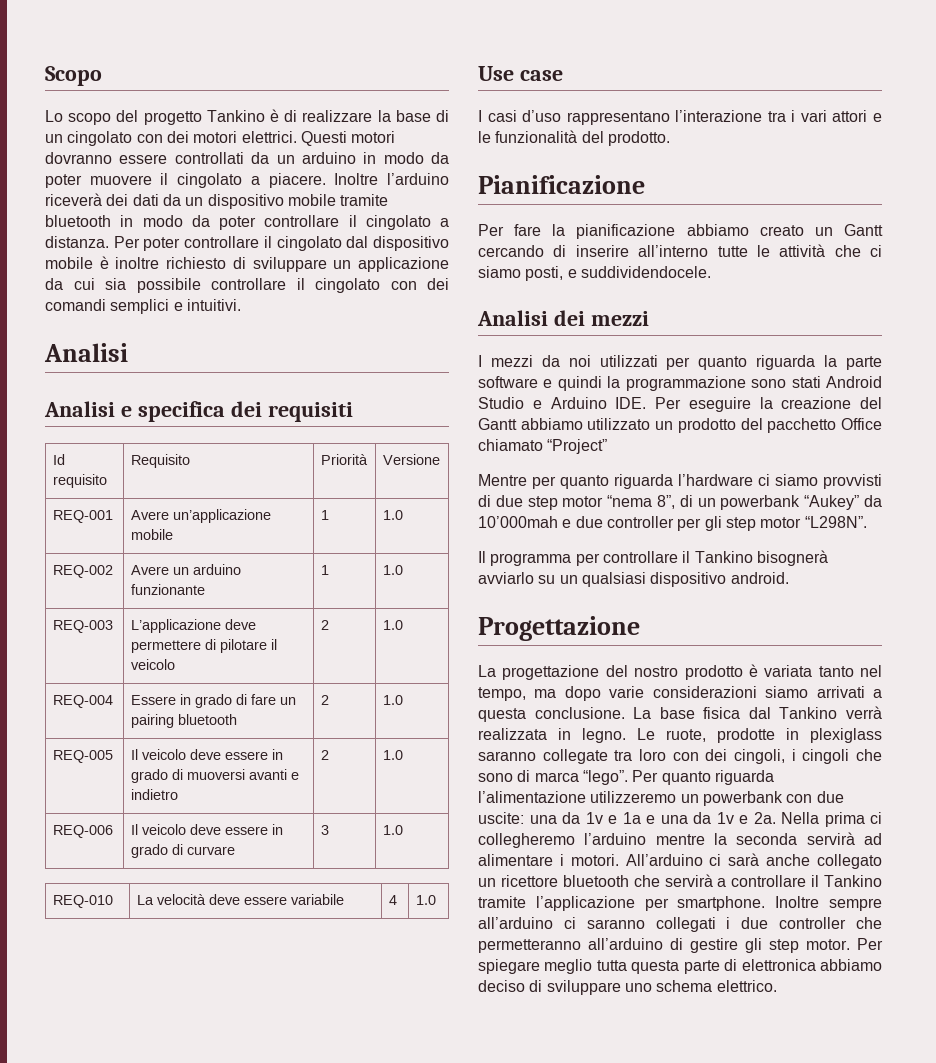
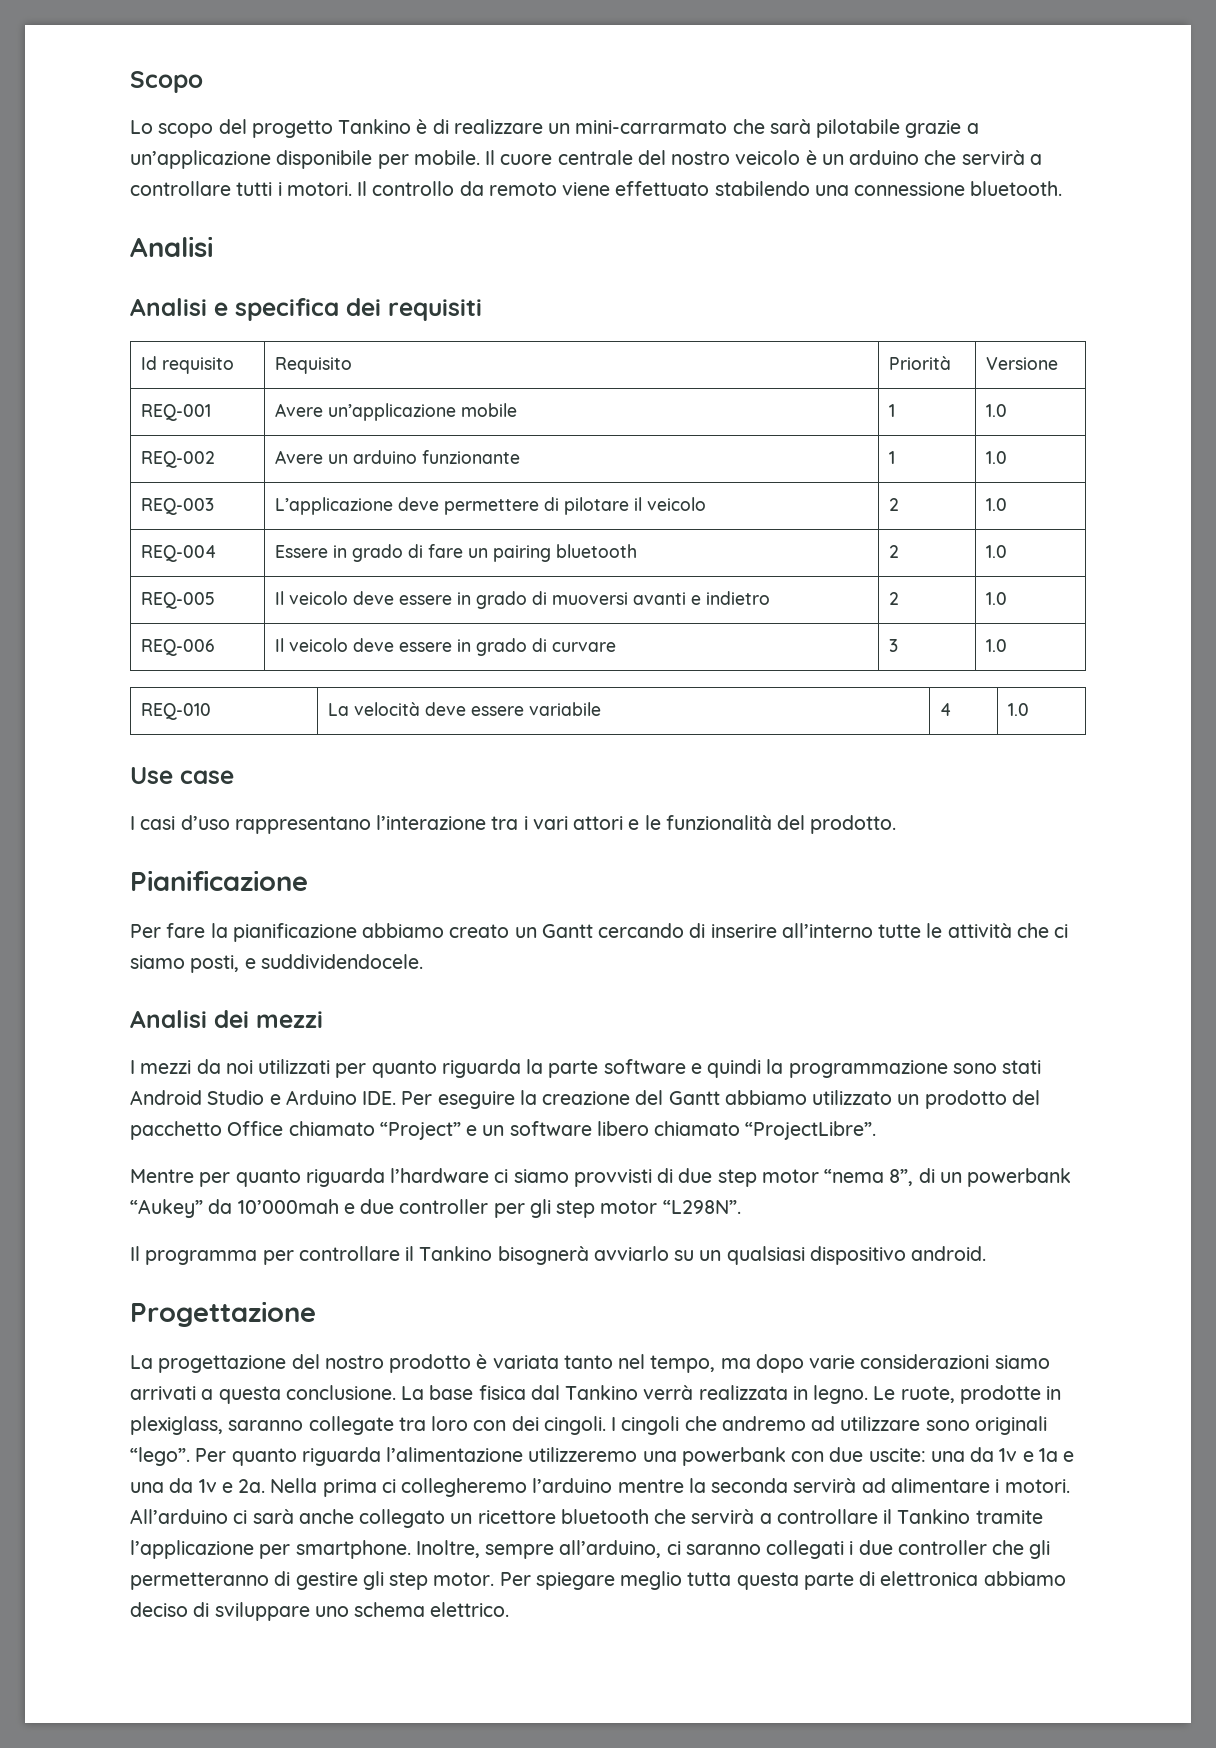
- Lo scopo del progetto Tankino è di realizzare la base di un cingolato con dei motori elettrici. Questi motori dovranno essere controllati da un arduino in modo da poter muovere il cingolato a piacere. Inoltre l’arduino riceverà dei dati da un dispositivo mobile tramite bluetooth in modo da poter controllare il cingolato a distanza. Per poter controllare il cingolato dal dispositivo mobile è inoltre richiesto di sviluppare un applicazione da cui sia possibile controllare il cingolato con dei comandi semplici e intuitivi.
+ Lo scopo del progetto Tankino è di realizzare un mini-carrarmato che sarà pilotabile grazie a un’applicazione disponibile per mobile. Il cuore centrale del nostro veicolo è un arduino che servirà a controllare tutti i motori. Il controllo da remoto viene effettuato stabilendo una connessione bluetooth.
- I mezzi da noi utilizzati per quanto riguarda la parte software e quindi la programmazione sono stati Android Studio e Arduino IDE. Per eseguire la creazione del Gantt abbiamo utilizzato un prodotto del pacchetto Office chiamato “Project”
+ I mezzi da noi utilizzati per quanto riguarda la parte software e quindi la programmazione sono stati Android Studio e Arduino IDE. Per eseguire la creazione del Gantt abbiamo utilizzato un prodotto del pacchetto Office chiamato “Project” e un software libero chiamato “ProjectLibre”.
- Le ruote, prodotte in plexiglass saranno collegate tra loro con dei cingoli, i cingoli che sono di marca “lego”.
+ Le ruote, prodotte in plexiglass, saranno collegate tra loro con dei cingoli. I cingoli che andremo ad utilizzare sono originali “lego”.
- Per quanto riguarda l’alimentazione utilizzeremo un powerbank con due uscite: una da 1v e 1a e una da 1v e 2a.
+ Per quanto riguarda l’alimentazione utilizzeremo una powerbank con due uscite: una da 1v e 1a e una da 1v e 2a.
- Inoltre sempre all’arduino ci saranno collegati i due controller che permetteranno all’arduino di gestire gli step motor.
+ Inoltre, sempre all’arduino, ci saranno collegati i due controller che gli permetteranno di gestire gli step motor.

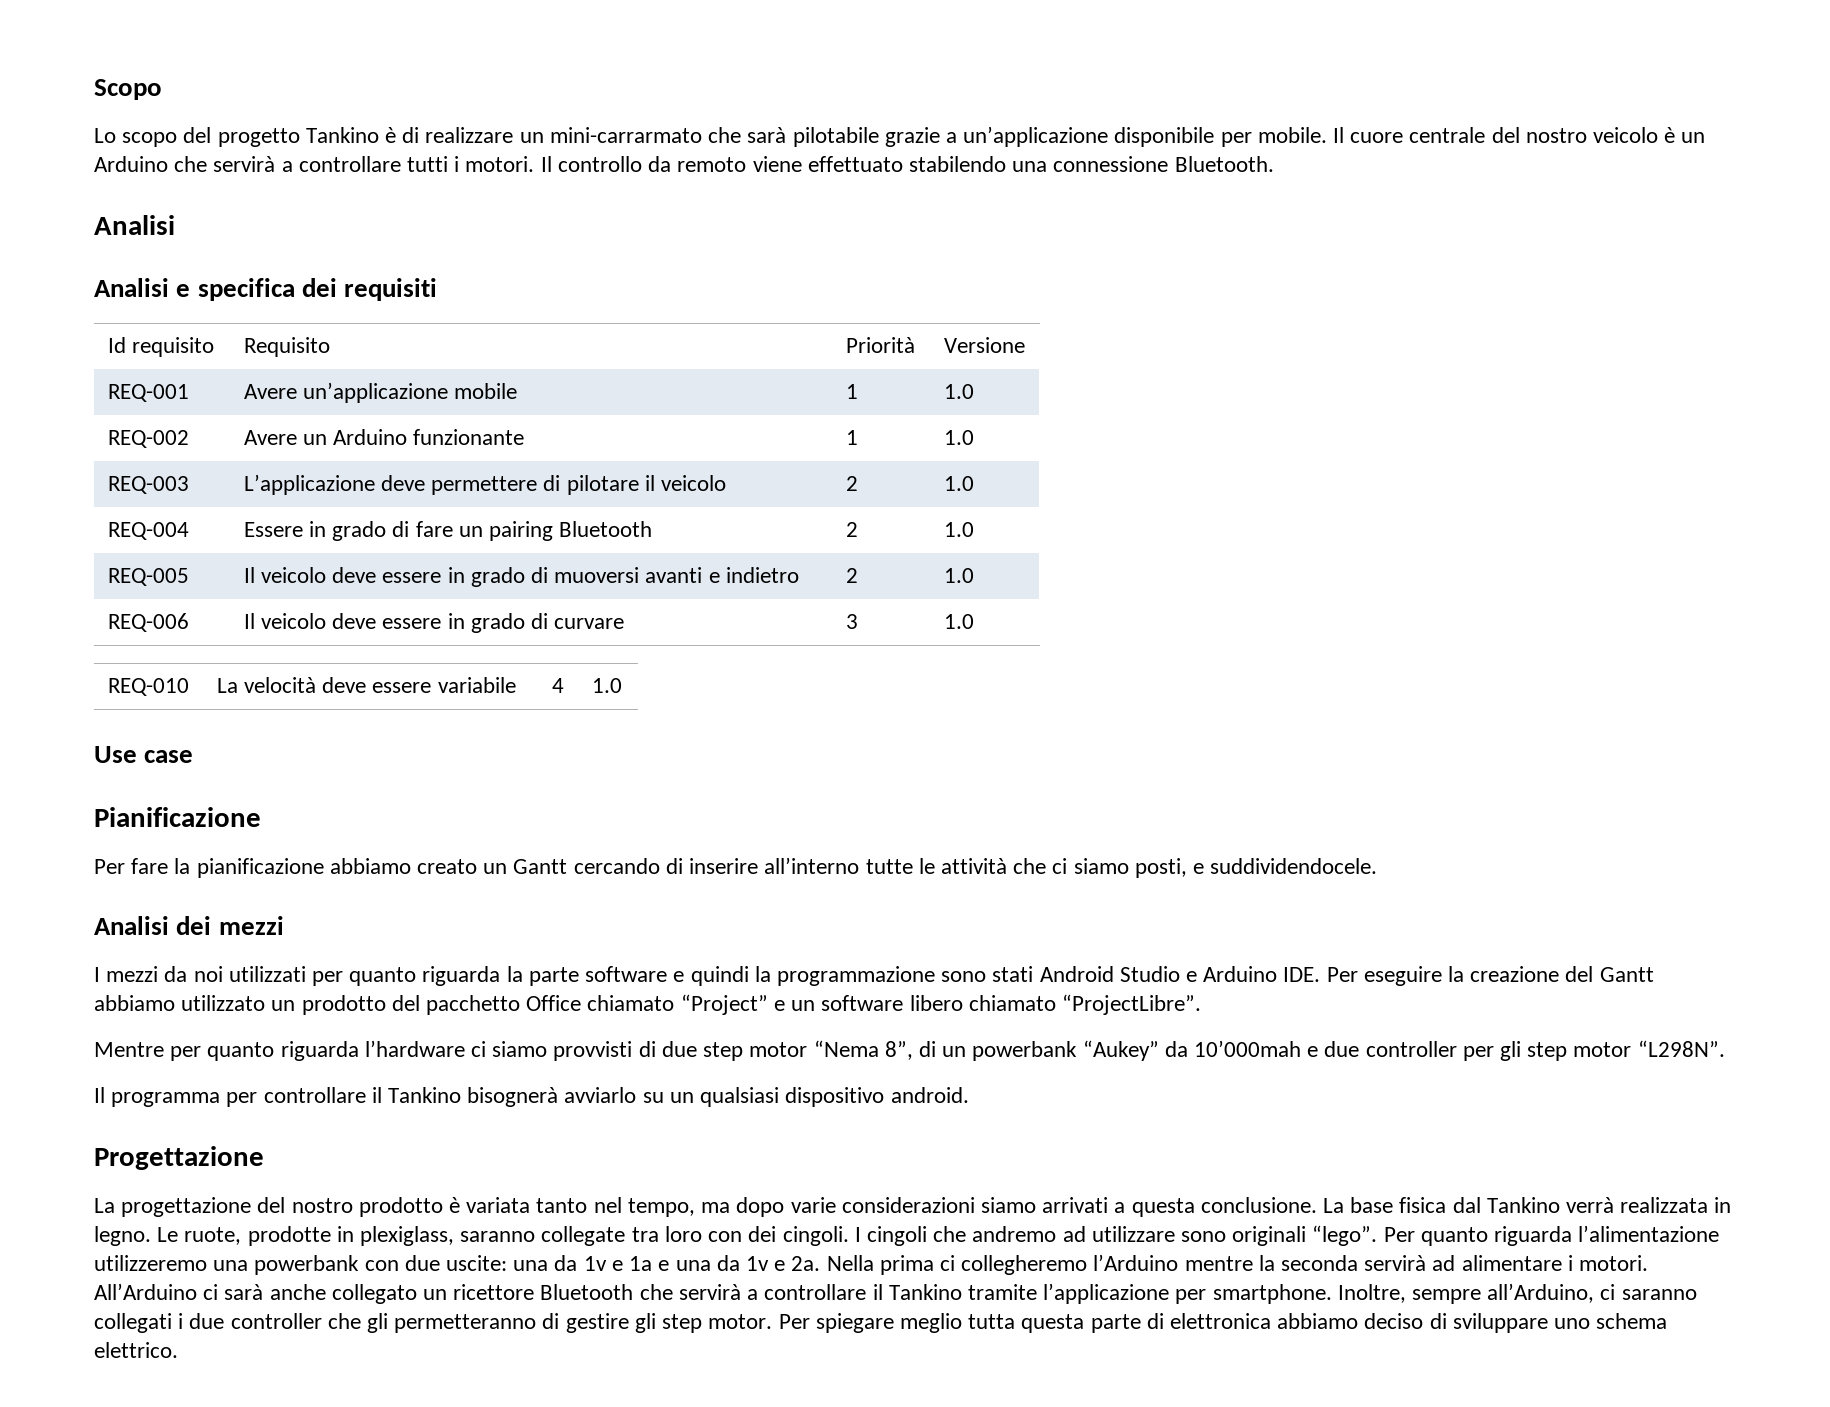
- Il cuore centrale del nostro veicolo è un arduino che servirà a controllare tutti i motori.
+ Il cuore centrale del nostro veicolo è un Arduino che servirà a controllare tutti i motori.
- Il controllo da remoto viene effettuato stabilendo una connessione bluetooth.
+ Il controllo da remoto viene effettuato stabilendo una connessione Bluetooth.
- REQ-002 | Avere un arduino funzionante | 1 | 1.0
+ REQ-002 | Avere un Arduino funzionante | 1 | 1.0
- REQ-004 | Essere in grado di fare un pairing bluetooth | 2 | 1.0
+ REQ-004 | Essere in grado di fare un pairing Bluetooth | 2 | 1.0
- I casi d’uso rappresentano l’interazione tra i vari attori e le funzionalità del prodotto.
- Mentre per quanto riguarda l’hardware ci siamo provvisti di due step motor “nema 8”, di un powerbank “Aukey” da 10’000mah e due controller per gli step motor “L298N”.
+ Mentre per quanto riguarda l’hardware ci siamo provvisti di due step motor “Nema 8”, di un powerbank “Aukey” da 10’000mah e due controller per gli step motor “L298N”.
- Nella prima ci collegheremo l’arduino mentre la seconda servirà ad alimentare i motori.
+ Nella prima ci collegheremo l’Arduino mentre la seconda servirà ad alimentare i motori.
- All’arduino ci sarà anche collegato un ricettore bluetooth che servirà a controllare il Tankino tramite l’applicazione per smartphone.
+ All’Arduino ci sarà anche collegato un ricettore Bluetooth che servirà a controllare il Tankino tramite l’applicazione per smartphone.
- Inoltre, sempre all’arduino, ci saranno collegati i due controller che gli permetteranno di gestire gli step motor.
+ Inoltre, sempre all’Arduino, ci saranno collegati i due controller che gli permetteranno di gestire gli step motor.

